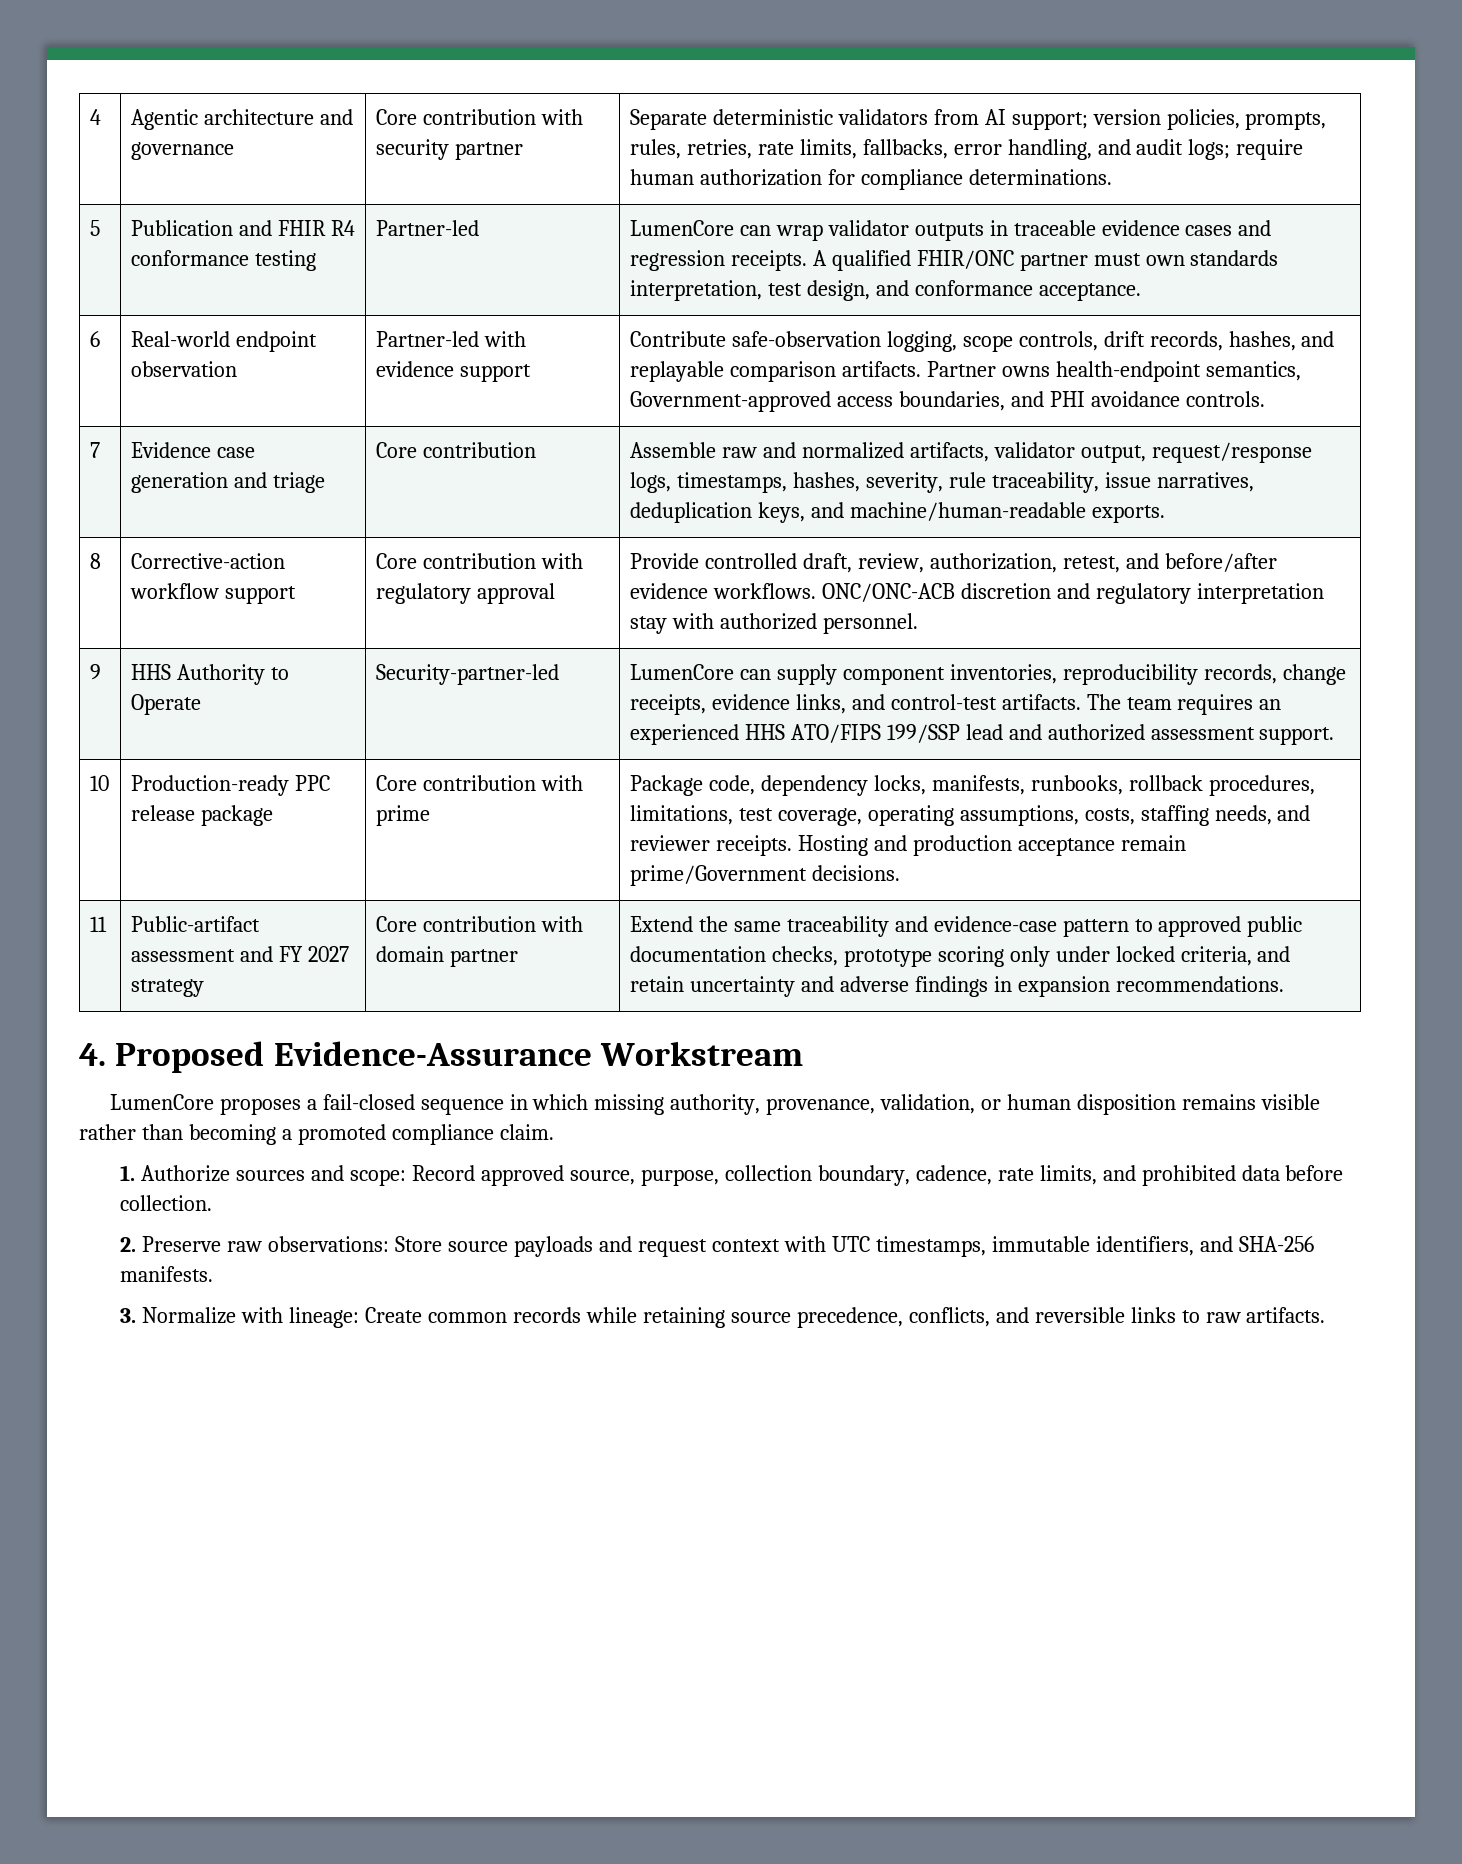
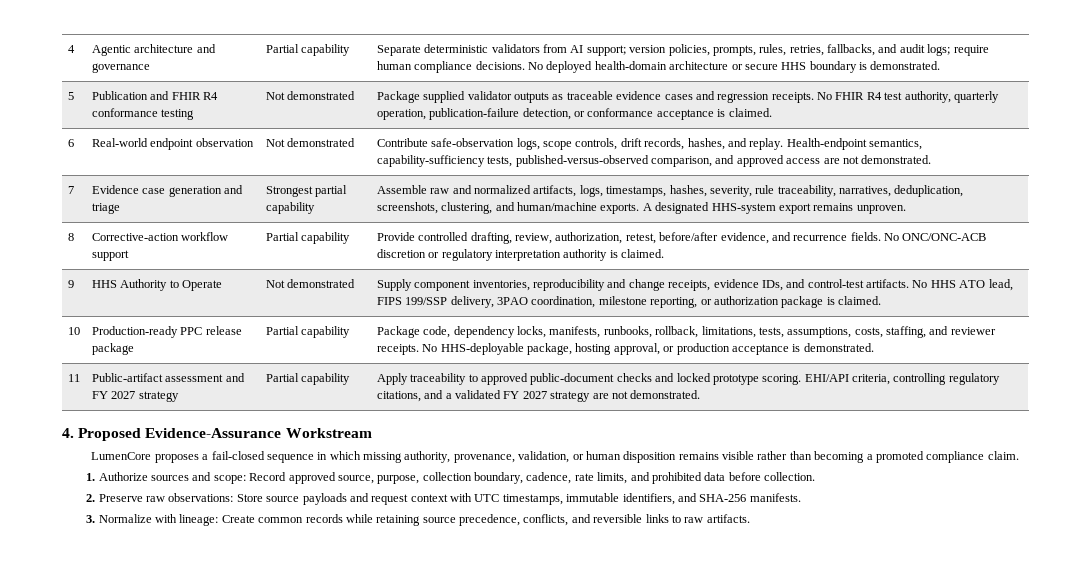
- 4 | Agentic architecture and governance | Core contribution with security partner | Separate deterministic validators from AI support; version policies, prompts, rules, retries, rate limits, fallbacks, error handling, and audit logs; require human authorization for compliance determinations.
+ 4 | Agentic architecture and governance | Partial capability | Separate deterministic validators from AI support; version policies, prompts, rules, retries, fallbacks, and audit logs; require human compliance decisions. No deployed health-domain architecture or secure HHS boundary is demonstrated.
- 5 | Publication and FHIR R4 conformance testing | Partner-led | LumenCore can wrap validator outputs in traceable evidence cases and regression receipts. A qualified FHIR/ONC partner must own standards interpretation, test design, and conformance acceptance.
+ 5 | Publication and FHIR R4 conformance testing | Not demonstrated | Package supplied validator outputs as traceable evidence cases and regression receipts. No FHIR R4 test authority, quarterly operation, publication-failure detection, or conformance acceptance is claimed.
- 6 | Real-world endpoint observation | Partner-led with evidence support | Contribute safe-observation logging, scope controls, drift records, hashes, and replayable comparison artifacts. Partner owns health-endpoint semantics, Government-approved access boundaries, and PHI avoidance controls.
+ 6 | Real-world endpoint observation | Not demonstrated | Contribute safe-observation logs, scope controls, drift records, hashes, and replay. Health-endpoint semantics, capability-sufficiency tests, published-versus-observed comparison, and approved access are not demonstrated.
- 7 | Evidence case generation and triage | Core contribution | Assemble raw and normalized artifacts, validator output, request/response logs, timestamps, hashes, severity, rule traceability, issue narratives, deduplication keys, and machine/human-readable exports.
+ 7 | Evidence case generation and triage | Strongest partial capability | Assemble raw and normalized artifacts, logs, timestamps, hashes, severity, rule traceability, narratives, deduplication, screenshots, clustering, and human/machine exports. A designated HHS-system export remains unproven.
- 8 | Corrective-action workflow support | Core contribution with regulatory approval | Provide controlled draft, review, authorization, retest, and before/after evidence workflows. ONC/ONC-ACB discretion and regulatory interpretation stay with authorized personnel.
+ 8 | Corrective-action workflow support | Partial capability | Provide controlled drafting, review, authorization, retest, before/after evidence, and recurrence fields. No ONC/ONC-ACB discretion or regulatory interpretation authority is claimed.
- 9 | HHS Authority to Operate | Security-partner-led | LumenCore can supply component inventories, reproducibility records, change receipts, evidence links, and control-test artifacts. The team requires an experienced HHS ATO/FIPS 199/SSP lead and authorized assessment support.
+ 9 | HHS Authority to Operate | Not demonstrated | Supply component inventories, reproducibility and change receipts, evidence IDs, and control-test artifacts. No HHS ATO lead, FIPS 199/SSP delivery, 3PAO coordination, milestone reporting, or authorization package is claimed.
- 10 | Production-ready PPC release package | Core contribution with prime | Package code, dependency locks, manifests, runbooks, rollback procedures, limitations, test coverage, operating assumptions, costs, staffing needs, and reviewer receipts. Hosting and production acceptance remain prime/Government decisions.
+ 10 | Production-ready PPC release package | Partial capability | Package code, dependency locks, manifests, runbooks, rollback, limitations, tests, assumptions, costs, staffing, and reviewer receipts. No HHS-deployable package, hosting approval, or production acceptance is demonstrated.
- 11 | Public-artifact assessment and FY 2027 strategy | Core contribution with domain partner | Extend the same traceability and evidence-case pattern to approved public documentation checks, prototype scoring only under locked criteria, and retain uncertainty and adverse findings in expansion recommendations.
+ 11 | Public-artifact assessment and FY 2027 strategy | Partial capability | Apply traceability to approved public-document checks and locked prototype scoring. EHI/API criteria, controlling regulatory citations, and a validated FY 2027 strategy are not demonstrated.

